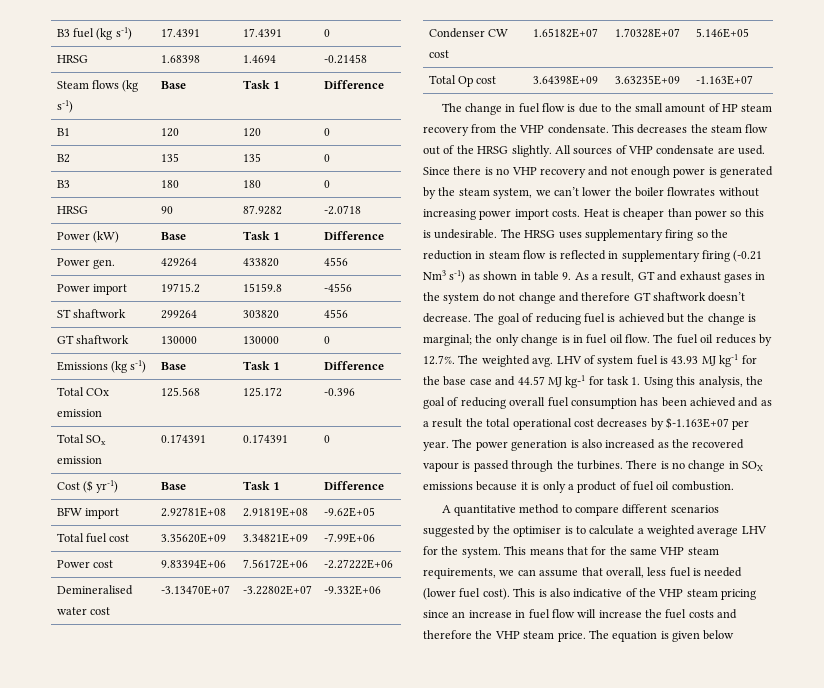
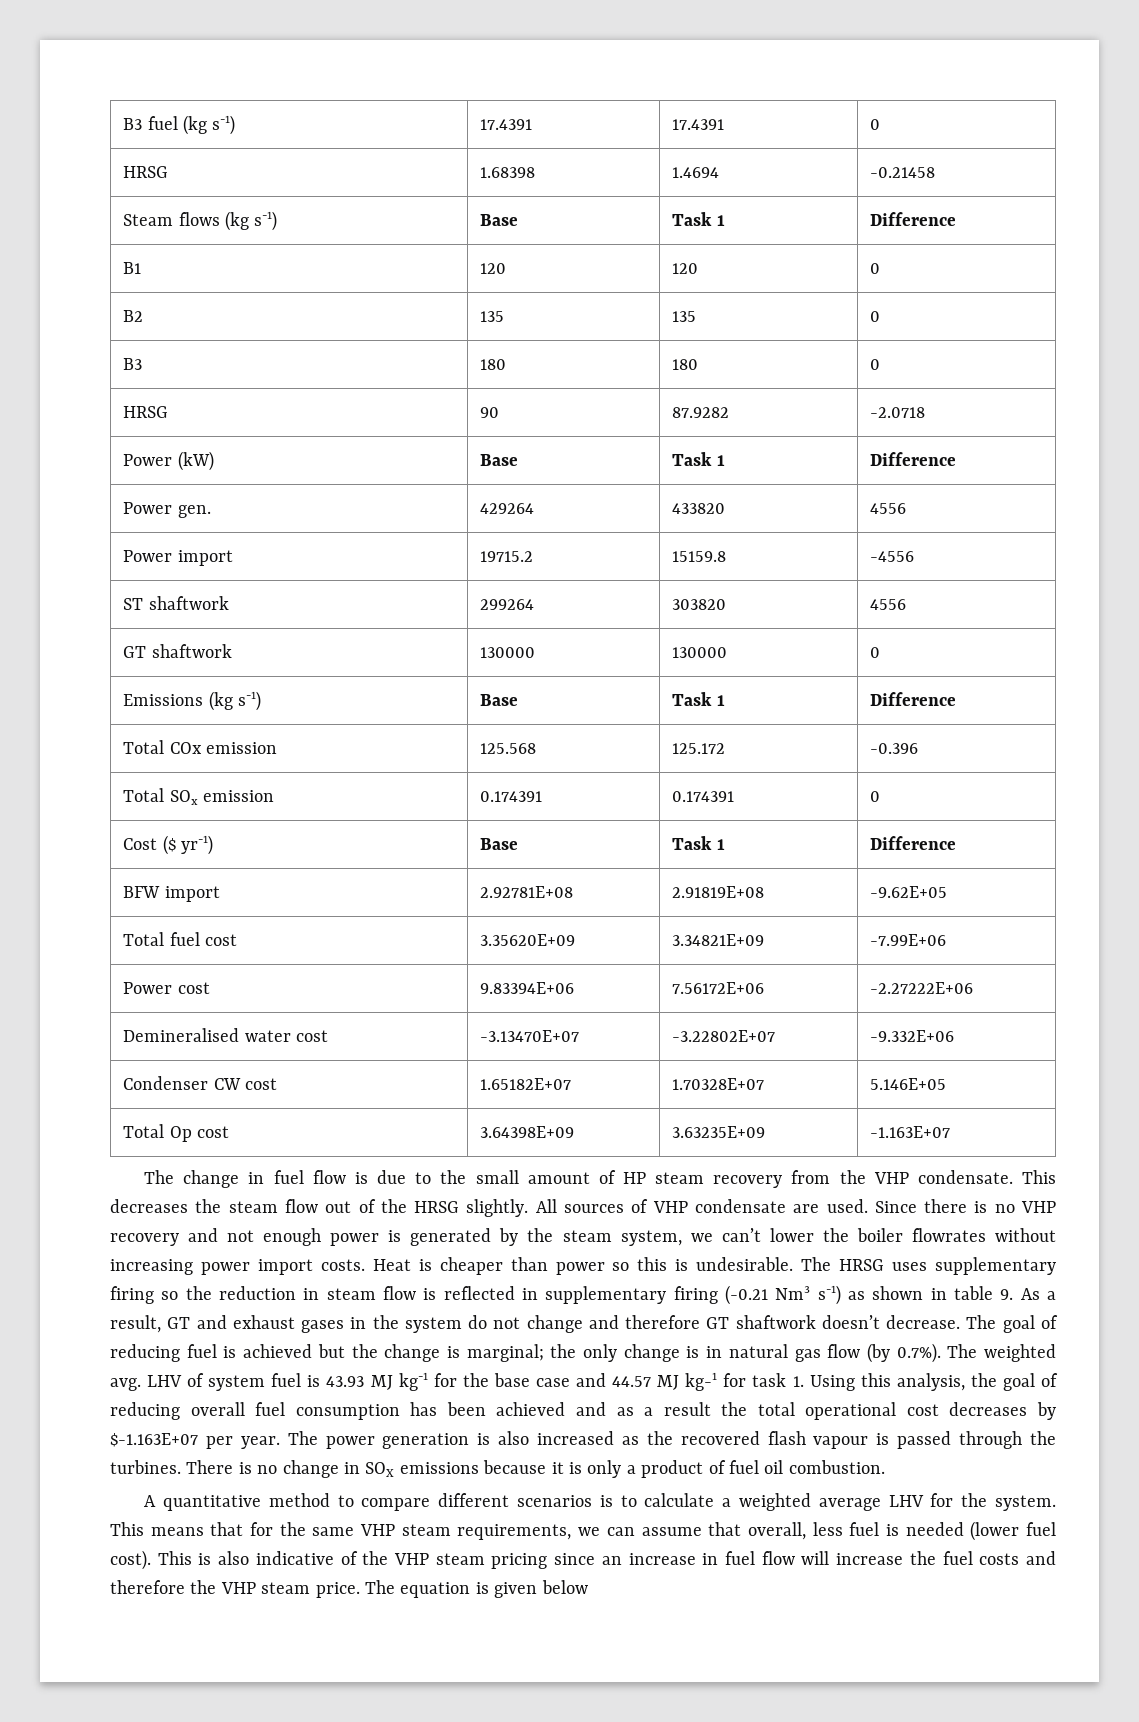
- The goal of reducing fuel is achieved but the change is marginal; the only change is in fuel oil flow. The fuel oil reduces by 12.7%. The weighted avg.
+ The goal of reducing fuel is achieved but the change is marginal; the only change is in natural gas flow (by 0.7%). The weighted avg.
- The power generation is also increased as the recovered vapour is passed through the turbines.
+ The power generation is also increased as the recovered flash vapour is passed through the turbines.
- A quantitative method to compare different scenarios suggested by the optimiser is to calculate a weighted average LHV for the system.
+ A quantitative method to compare different scenarios is to calculate a weighted average LHV for the system.

